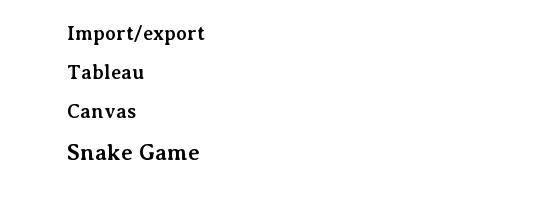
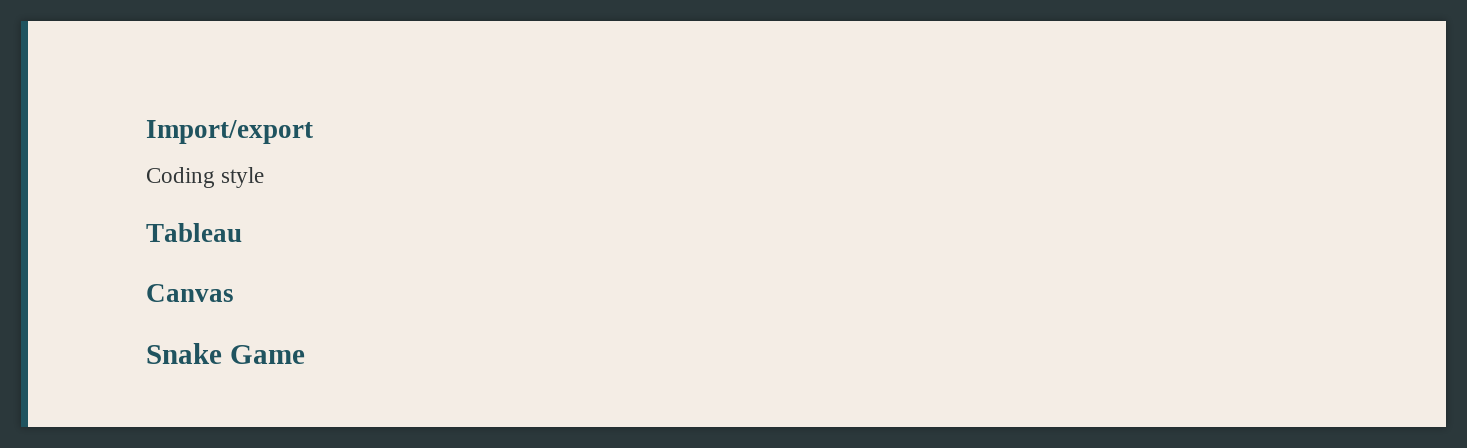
+ Coding style

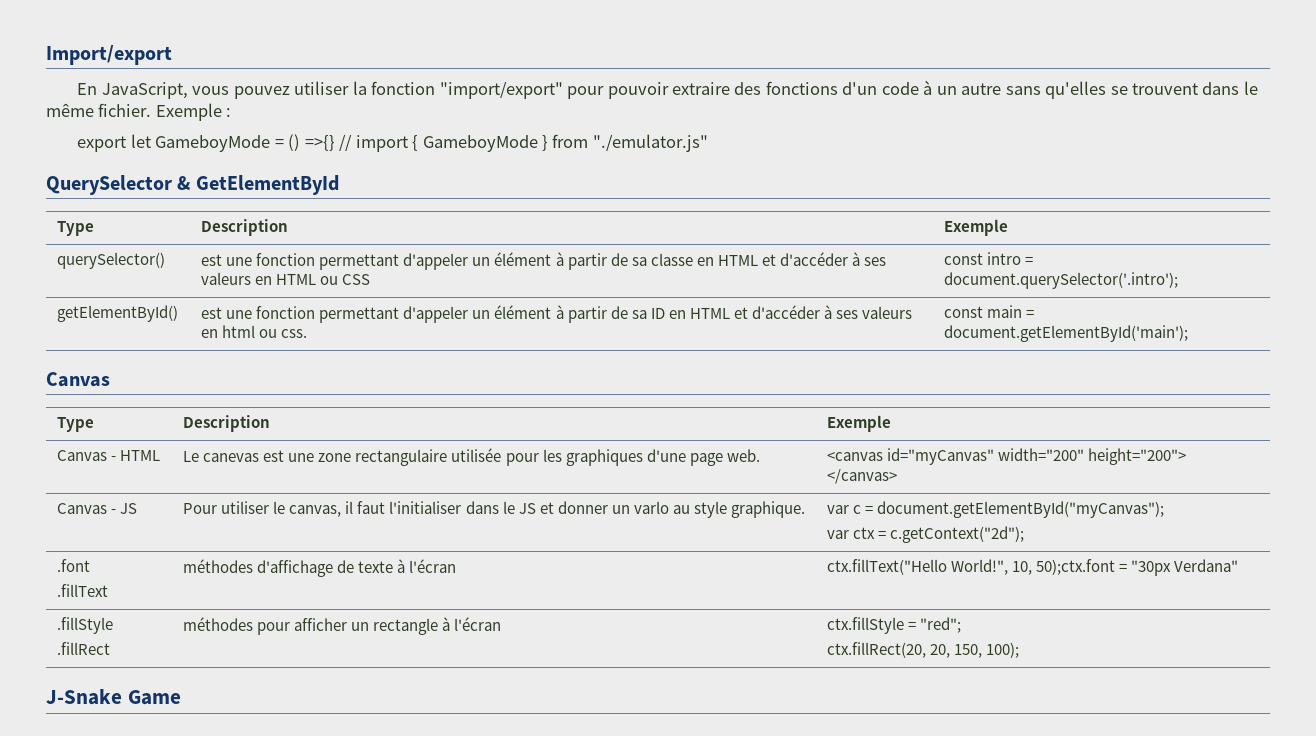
- Coding style
- Tableau
+ En JavaScript, vous pouvez utiliser la fonction "import/export" pour pouvoir extraire des fonctions d'un code à un autre sans qu'elles se trouvent dans le même fichier. Exemple :
+ export let GameboyMode = () =>{} // import { GameboyMode } from "./emulator.js"
+ QuerySelector & GetElementById
+ Type | Description | Exemple
+ querySelector() | est une fonction permettant d'appeler un élément à partir de sa classe en HTML et d'accéder à ses valeurs en HTML ou CSS | const intro = document.querySelector('.intro');
+ getElementById() | est une fonction permettant d'appeler un élément à partir de sa ID en HTML et d'accéder à ses valeurs en html ou css. | const main = document.getElementById('main');
  Canvas
- Snake Game
+ Type | Description | Exemple
+ Canvas - HTML | Le canevas est une zone rectangulaire utilisée pour les graphiques d'une page web. | <canvas id="myCanvas" width="200" height="200"> </canvas>
+ Canvas - JS | Pour utiliser le canvas, il faut l'initialiser dans le JS et donner un varlo au style graphique. | var c = document.getElementById("myCanvas");
+ var ctx = c.getContext("2d");
+ .font
+ .fillText | méthodes d'affichage de texte à l'écran | ctx.fillText("Hello World!", 10, 50);ctx.font = "30px Verdana"
+ .fillStyle
+ .fillRect | méthodes pour afficher un rectangle à l'écran | ctx.fillStyle = "red";
+ ctx.fillRect(20, 20, 150, 100);
+ J-Snake Game

